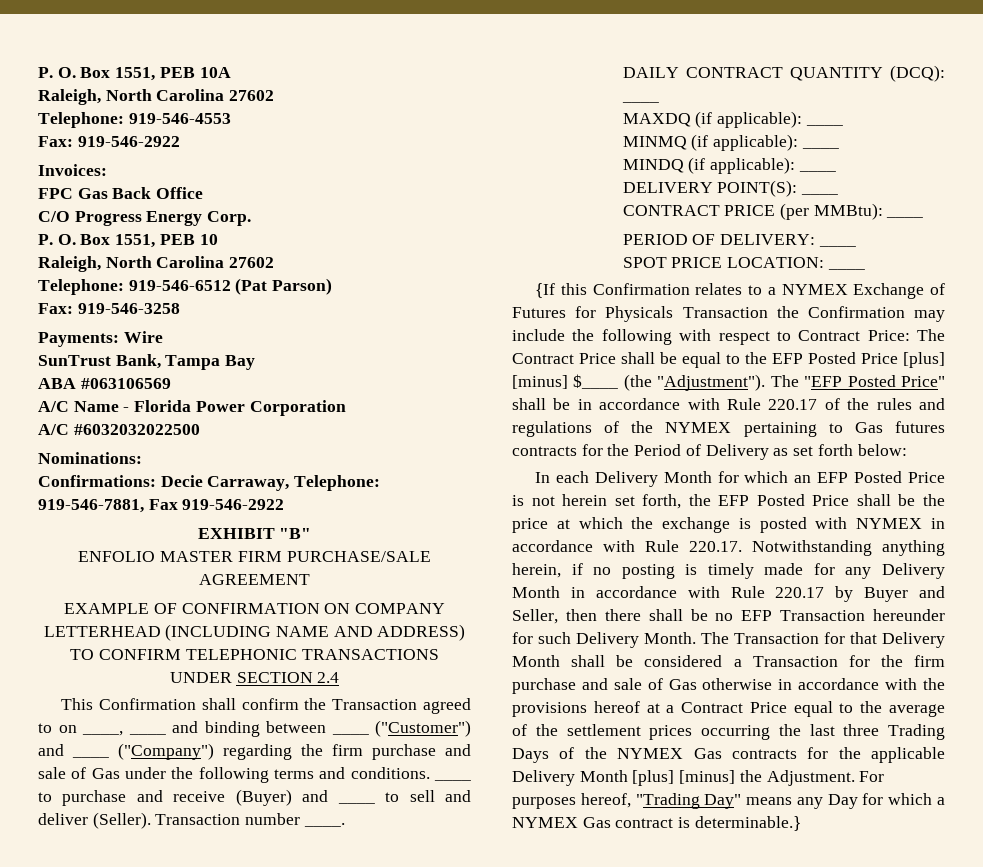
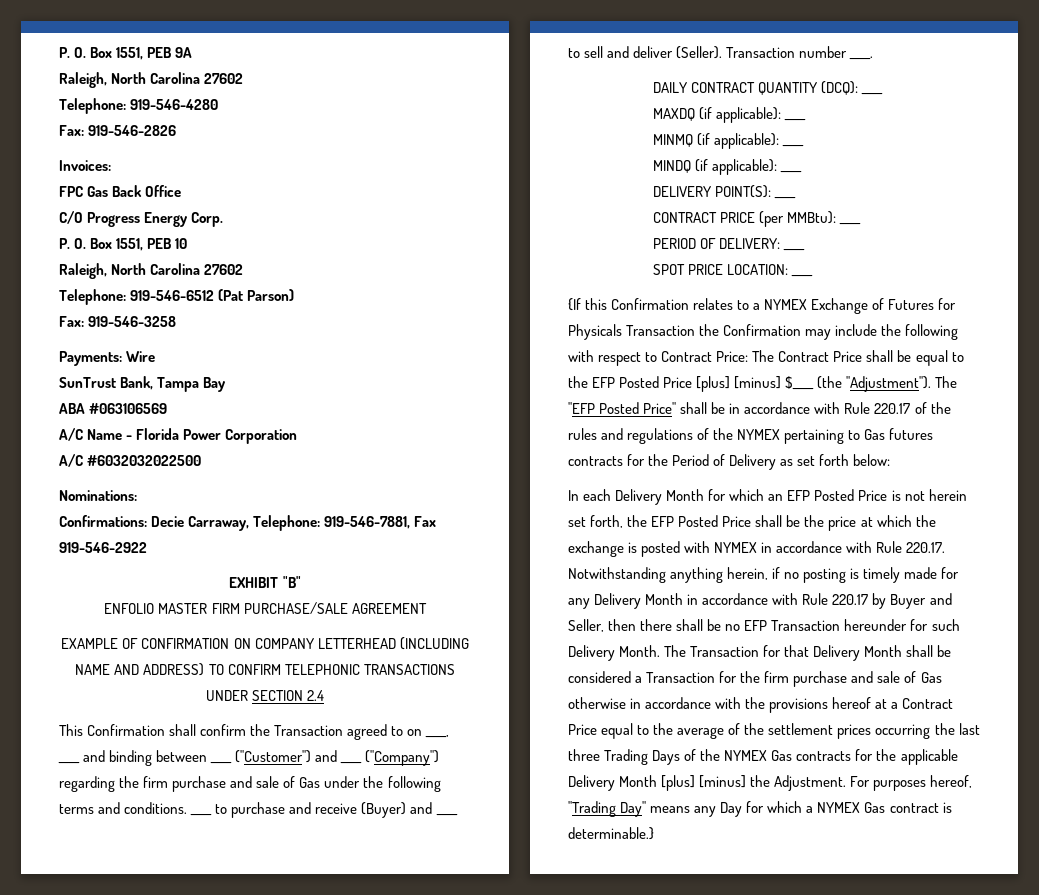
- P. O. Box 1551, PEB 10A
+ P. O. Box 1551, PEB 9A
  Raleigh, North Carolina 27602
- Telephone: 919-546-4553
- Fax: 919-546-2922
+ Telephone: 919-546-4280
+ Fax: 919-546-2826

